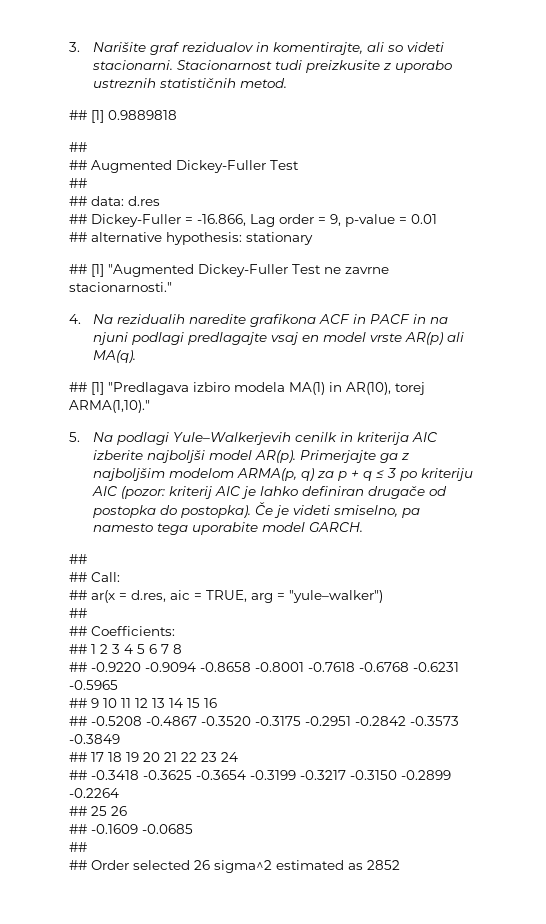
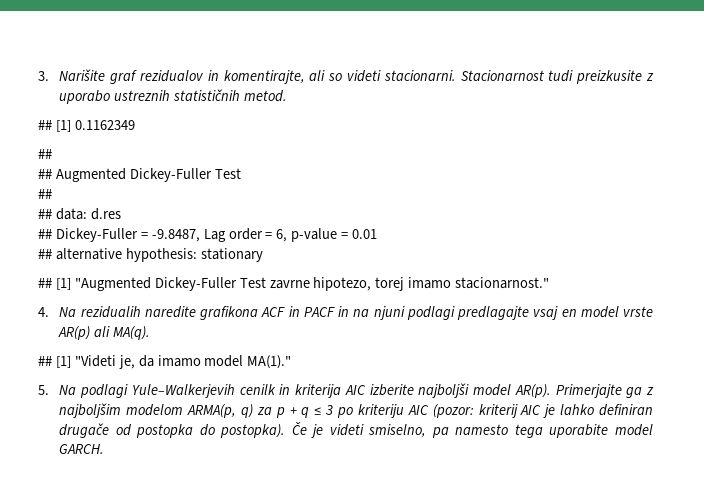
- ## [1] 0.9889818
+ ## [1] 0.1162349
- ## Dickey-Fuller = -16.866, Lag order = 9, p-value = 0.01
+ ## Dickey-Fuller = -9.8487, Lag order = 6, p-value = 0.01
- ## [1] "Augmented Dickey-Fuller Test ne zavrne stacionarnosti."
+ ## [1] "Augmented Dickey-Fuller Test zavrne hipotezo, torej imamo stacionarnost."
- ## [1] "Predlagava izbiro modela MA(1) in AR(10), torej ARMA(1,10)."
+ ## [1] "Videti je, da imamo model MA(1)."
  Če je videti smiselno, pa namesto tega uporabite model GARCH.
- ##
- ## Call:
- ## ar(x = d.res, aic = TRUE, arg = "yule–walker")
- ##
- ## Coefficients:
- ## 1 2 3 4 5 6 7 8
- ## -0.9220 -0.9094 -0.8658 -0.8001 -0.7618 -0.6768 -0.6231 -0.5965
- ## 9 10 11 12 13 14 15 16
- ## -0.5208 -0.4867 -0.3520 -0.3175 -0.2951 -0.2842 -0.3573 -0.3849
- ## 17 18 19 20 21 22 23 24
- ## -0.3418 -0.3625 -0.3654 -0.3199 -0.3217 -0.3150 -0.2899 -0.2264
- ## 25 26
- ## -0.1609 -0.0685
- ##
- ## Order selected 26 sigma^2 estimated as 2852

